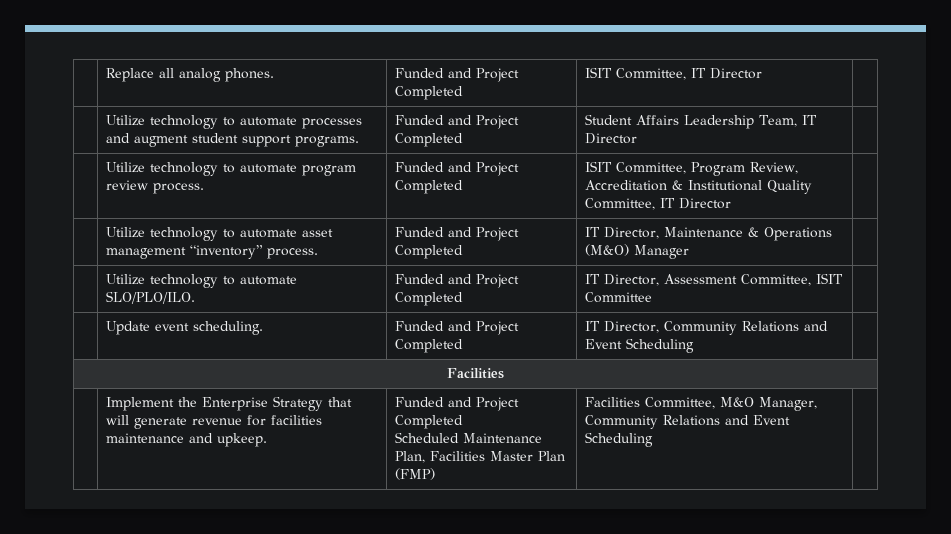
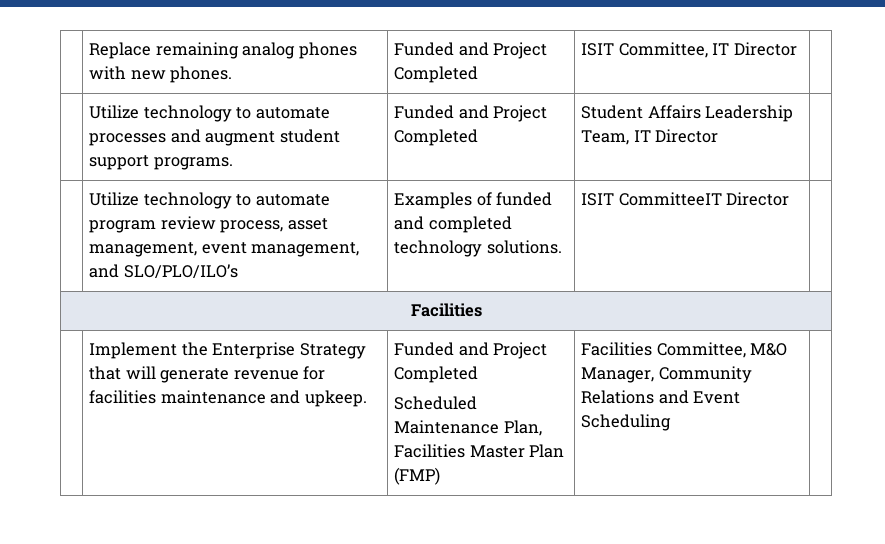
- | Replace all analog phones. | Funded and Project Completed | ISIT Committee, IT Director |
+ | Replace remaining analog phones with new phones. | Funded and Project Completed | ISIT Committee, IT Director |
- | Utilize technology to automate program review process. | Funded and Project Completed | ISIT Committee, Program Review, Accreditation & Institutional Quality Committee, IT Director |
- | Utilize technology to automate asset management “inventory” process. | Funded and Project Completed | IT Director, Maintenance & Operations (M&O) Manager |
- | Utilize technology to automate SLO/PLO/ILO. | Funded and Project Completed | IT Director, Assessment Committee, ISIT Committee |
- | Update event scheduling. | Funded and Project Completed | IT Director, Community Relations and Event Scheduling |
+ | Utilize technology to automate program review process, asset management, event management, and SLO/PLO/ILO’s | Examples of funded and completed technology solutions. | ISIT CommitteeIT Director |

